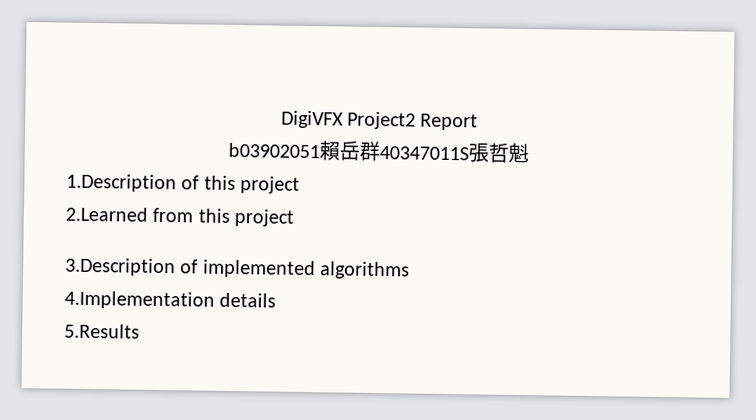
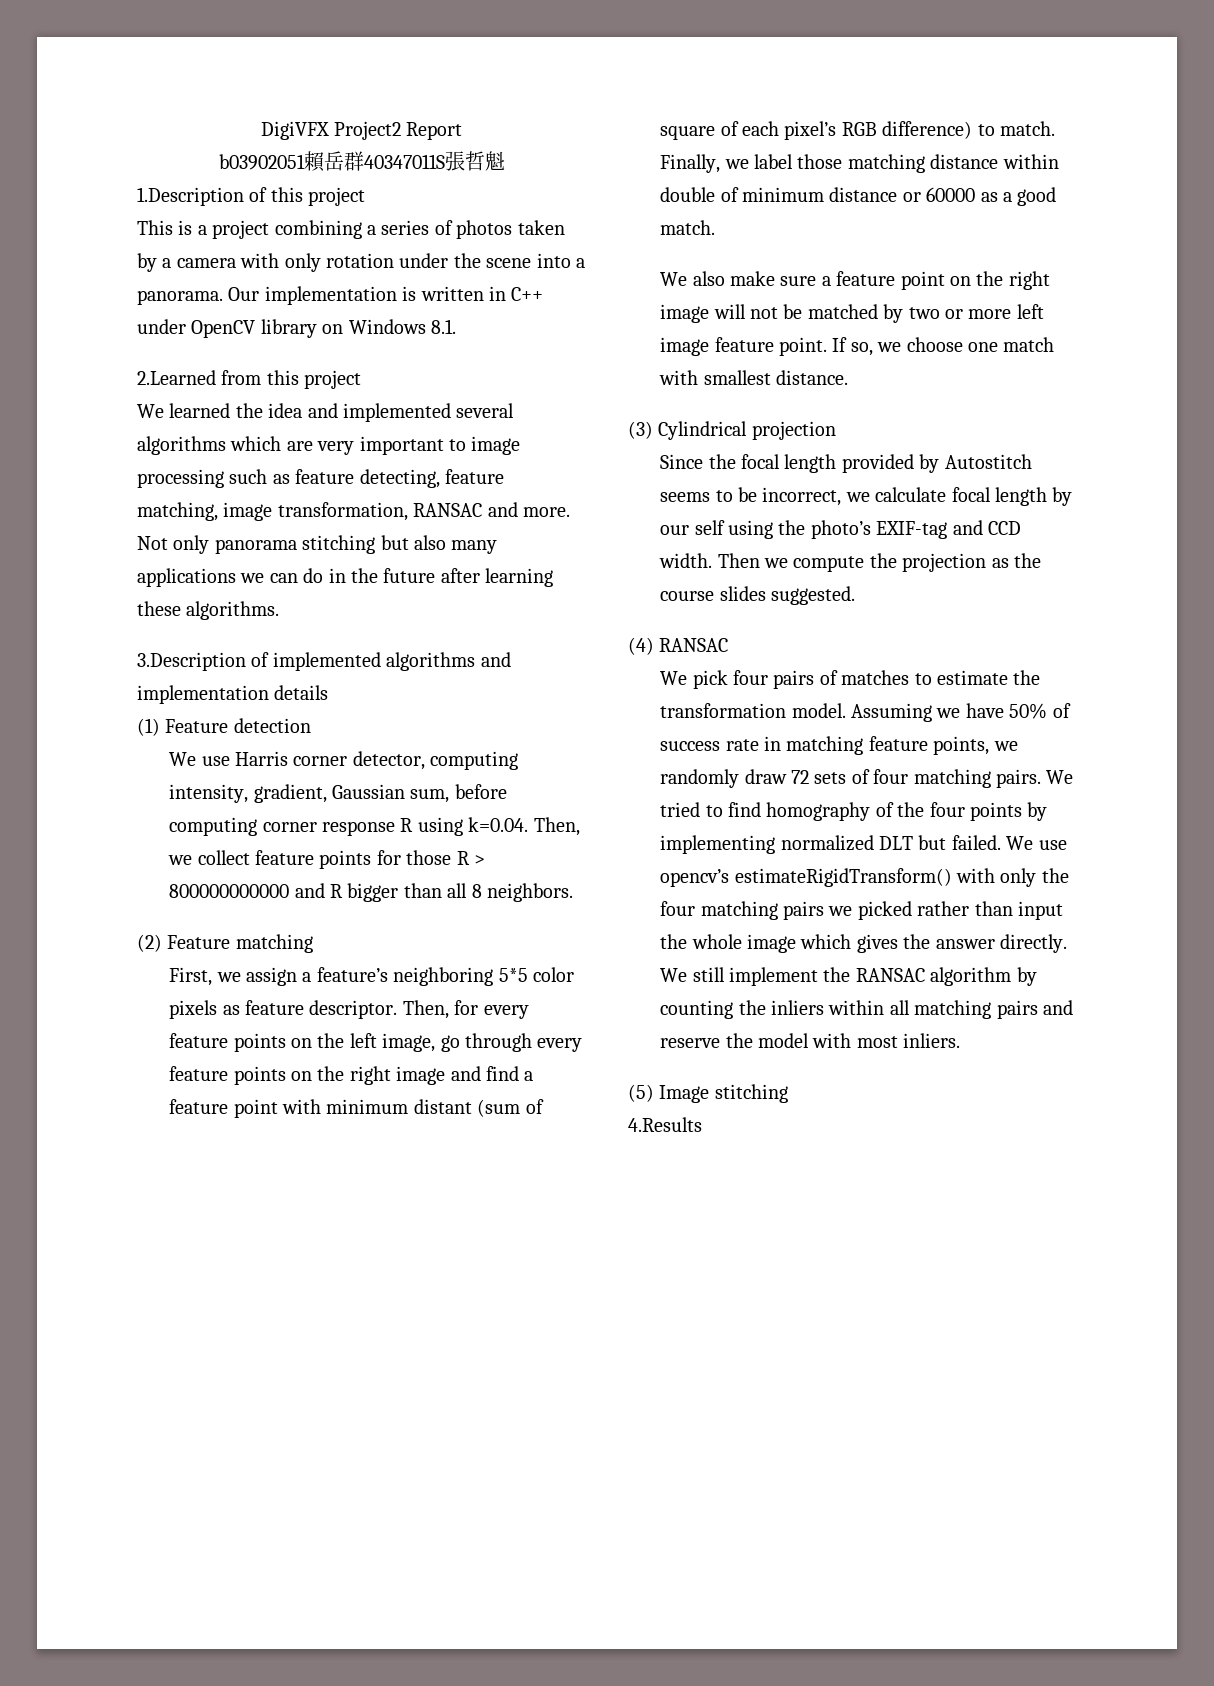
+ This is a project combining a series of photos taken by a camera with only rotation under the scene into a panorama. Our implementation is written in C++ under OpenCV library on Windows 8.1.
  2.Learned from this project
+ We learned the idea and implemented several algorithms which are very important to image processing such as feature detecting, feature matching, image transformation, RANSAC and more. Not only panorama stitching but also many applications we can do in the future after learning these algorithms.
- 3.Description of implemented algorithms
- 4.Implementation details
+ 3.Description of implemented algorithms and implementation details
- 5.Results
+ (1) Feature detection
+ We use Harris corner detector, computing intensity, gradient, Gaussian sum, before computing corner response R using k=0.04. Then, we collect feature points for those R > 800000000000 and R bigger than all 8 neighbors.
+ (2) Feature matching
+ First, we assign a feature’s neighboring 5*5 color pixels as feature descriptor. Then, for every feature points on the left image, go through every feature points on the right image and find a feature point with minimum distant (sum of square of each pixel’s RGB difference) to match. Finally, we label those matching distance within double of minimum distance or 60000 as a good match.
+ We also make sure a feature point on the right image will not be matched by two or more left image feature point. If so, we choose one match with smallest distance.
+ (3) Cylindrical projection
+ Since the focal length provided by Autostitch seems to be incorrect, we calculate focal length by our self using the photo’s EXIF-tag and CCD width. Then we compute the projection as the course slides suggested.
+ (4) RANSAC
+ We pick four pairs of matches to estimate the transformation model. Assuming we have 50% of success rate in matching feature points, we randomly draw 72 sets of four matching pairs. We tried to find homography of the four points by implementing normalized DLT but failed. We use opencv’s estimateRigidTransform() with only the four matching pairs we picked rather than input the whole image which gives the answer directly. We still implement the RANSAC algorithm by counting the inliers within all matching pairs and reserve the model with most inliers.
+ (5) Image stitching
+ 4.Results

